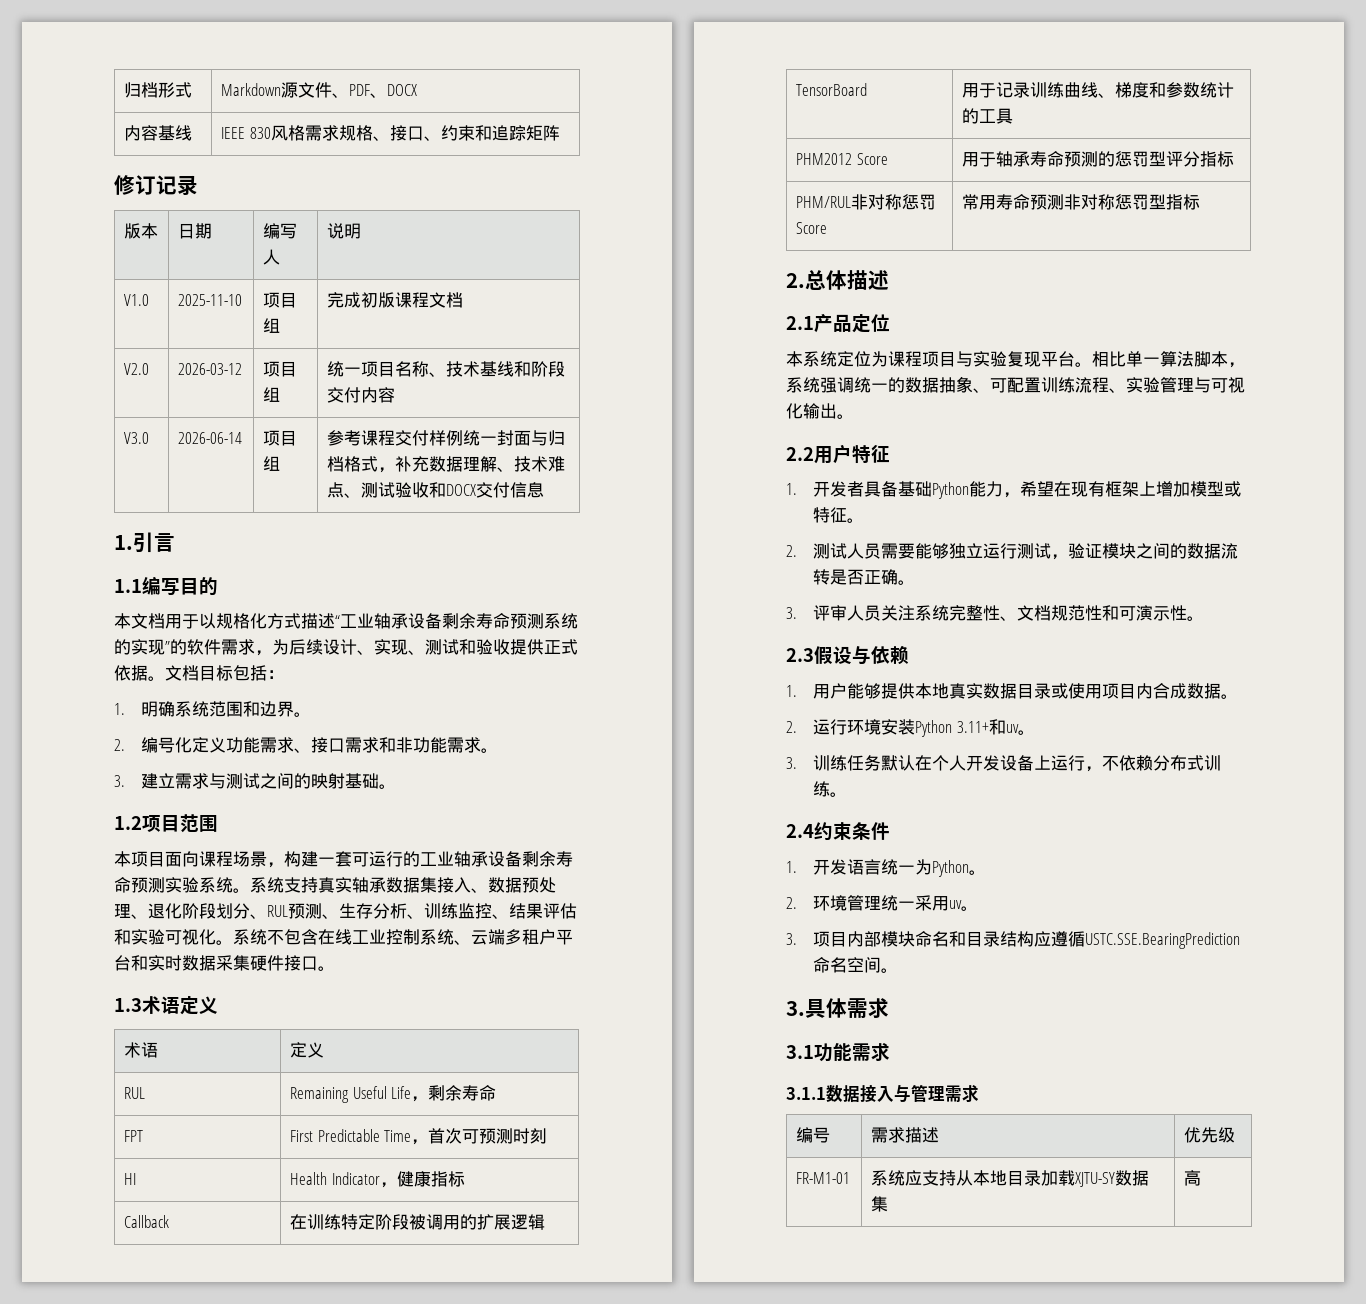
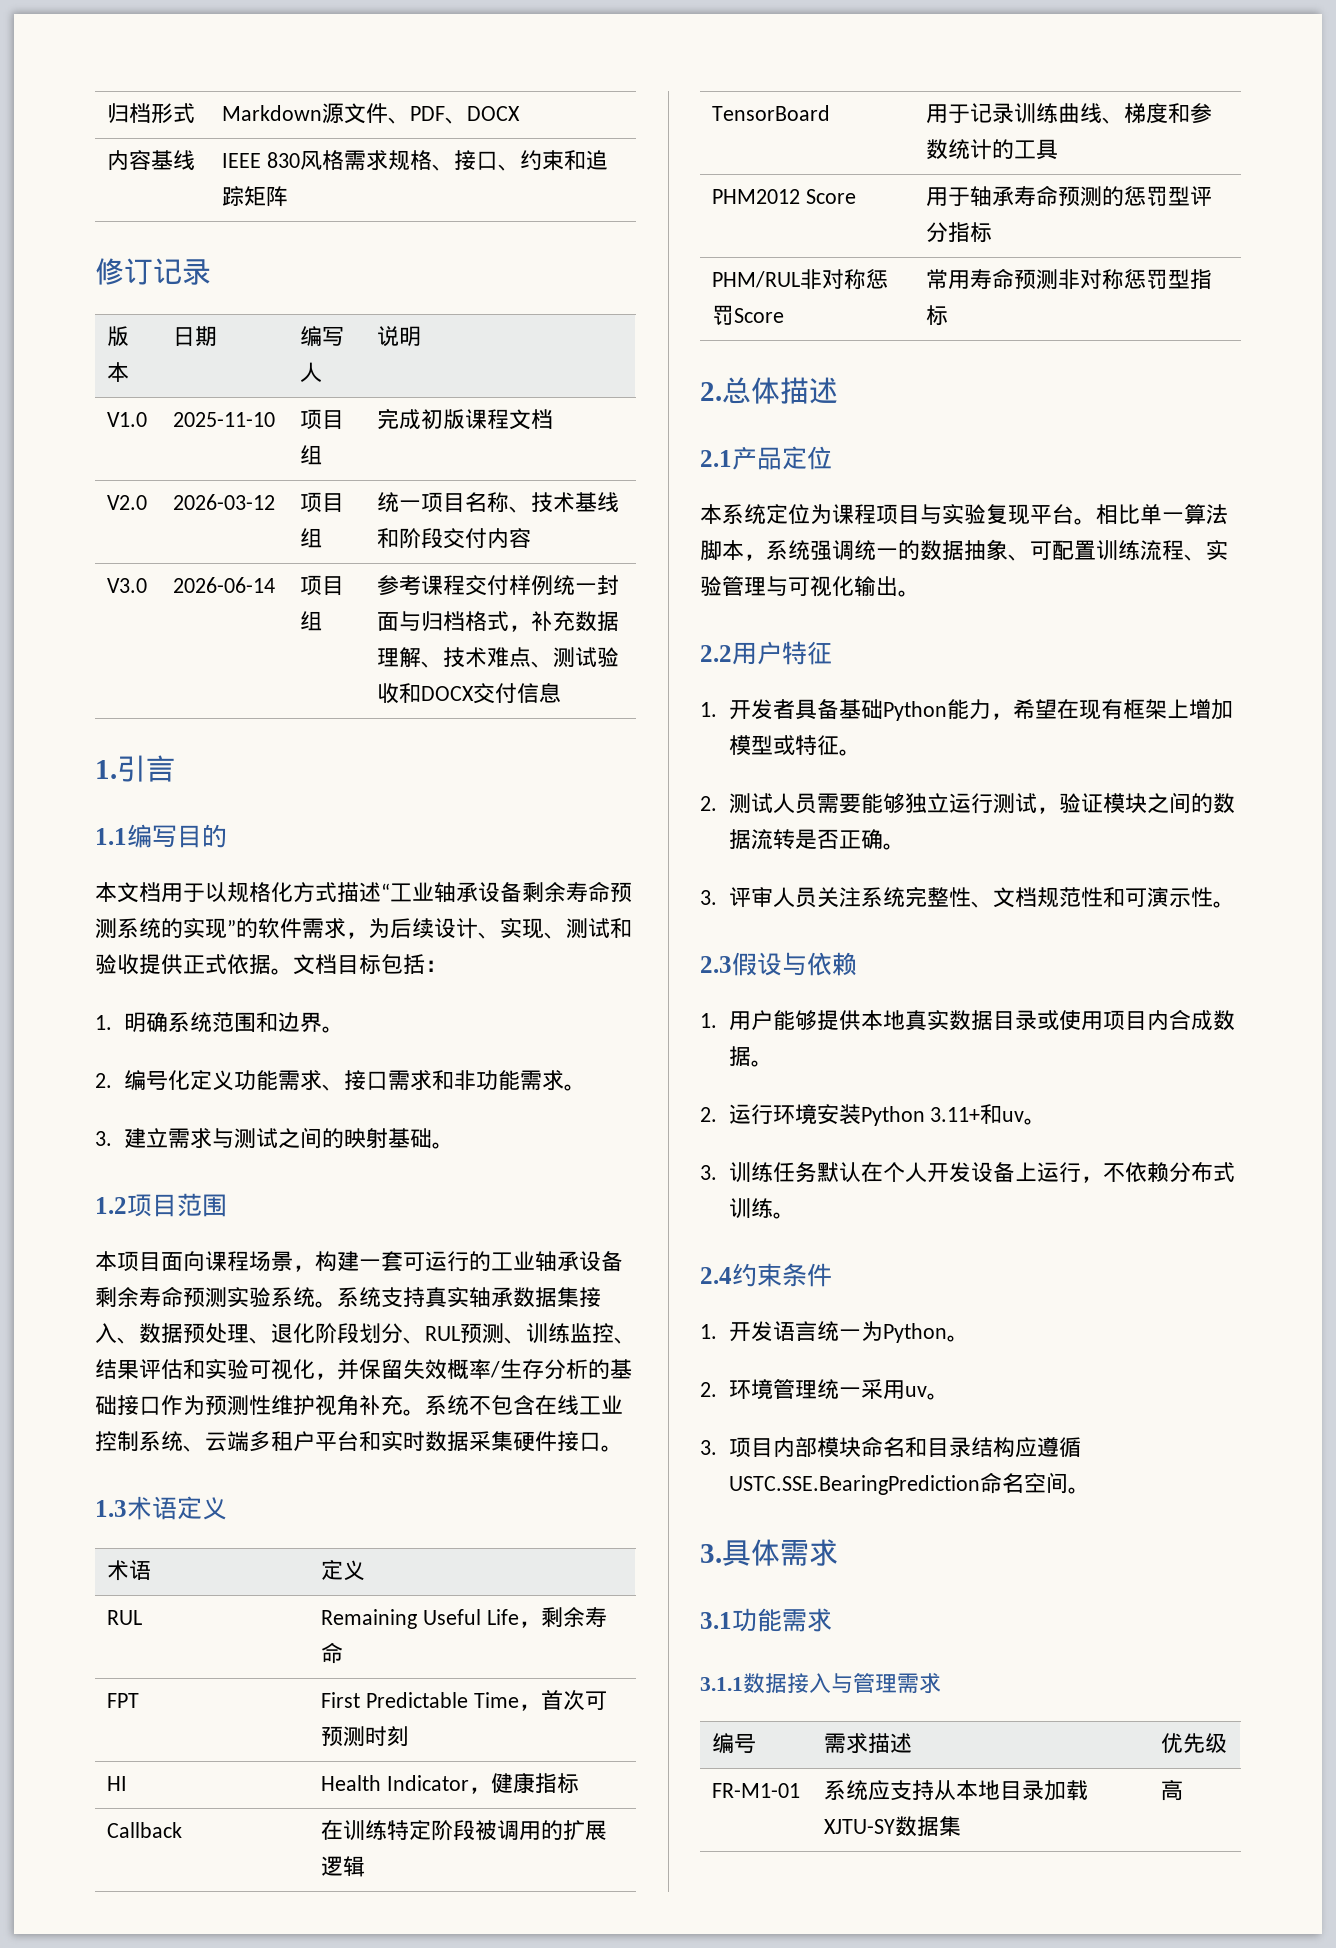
- 系统支持真实轴承数据集接入、数据预处理、退化阶段划分、RUL预测、生存分析、训练监控、结果评估和实验可视化。
+ 系统支持真实轴承数据集接入、数据预处理、退化阶段划分、RUL预测、训练监控、结果评估和实验可视化，并保留失效概率/生存分析的基础接口作为预测性维护视角补充。

